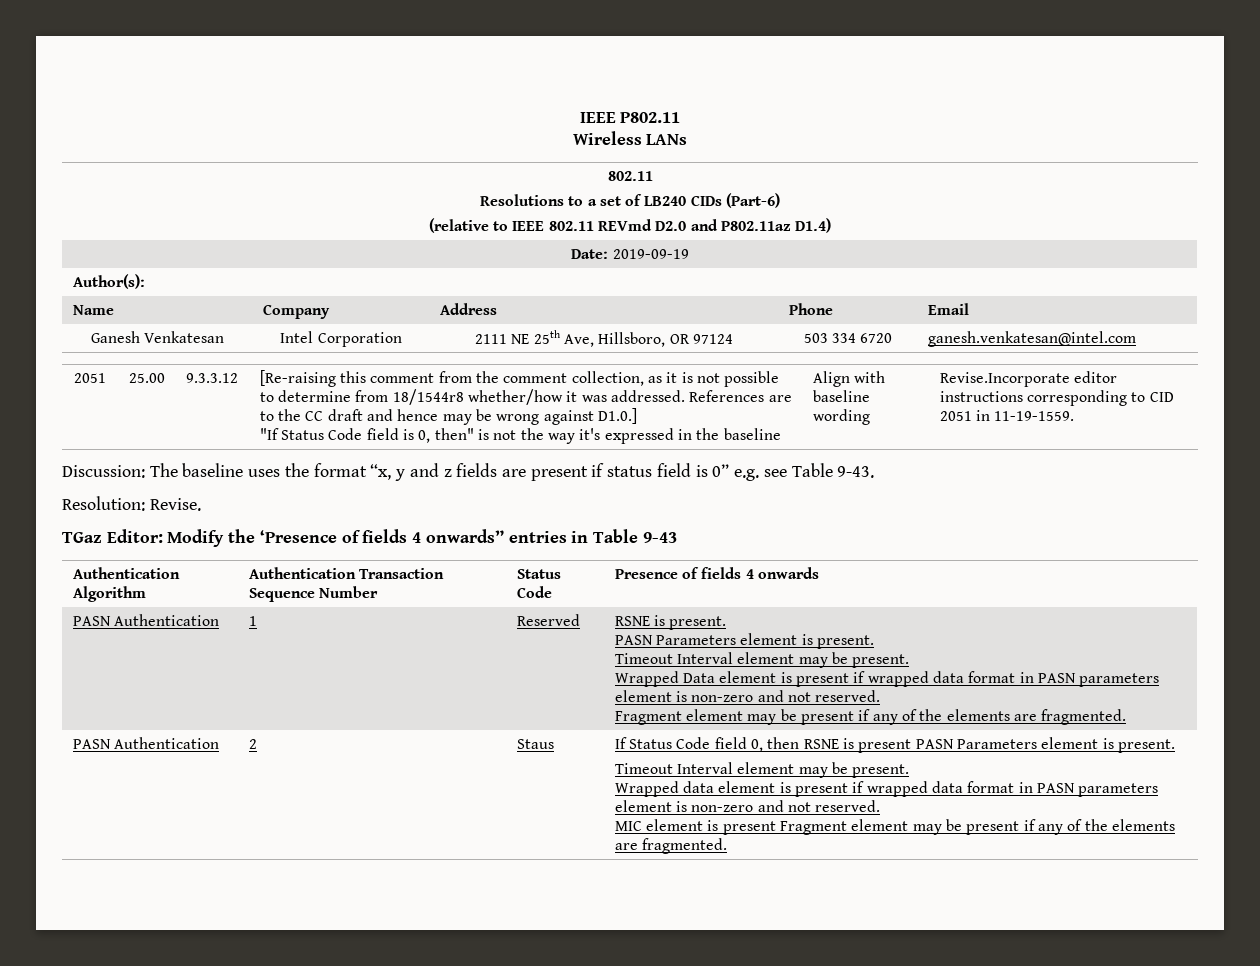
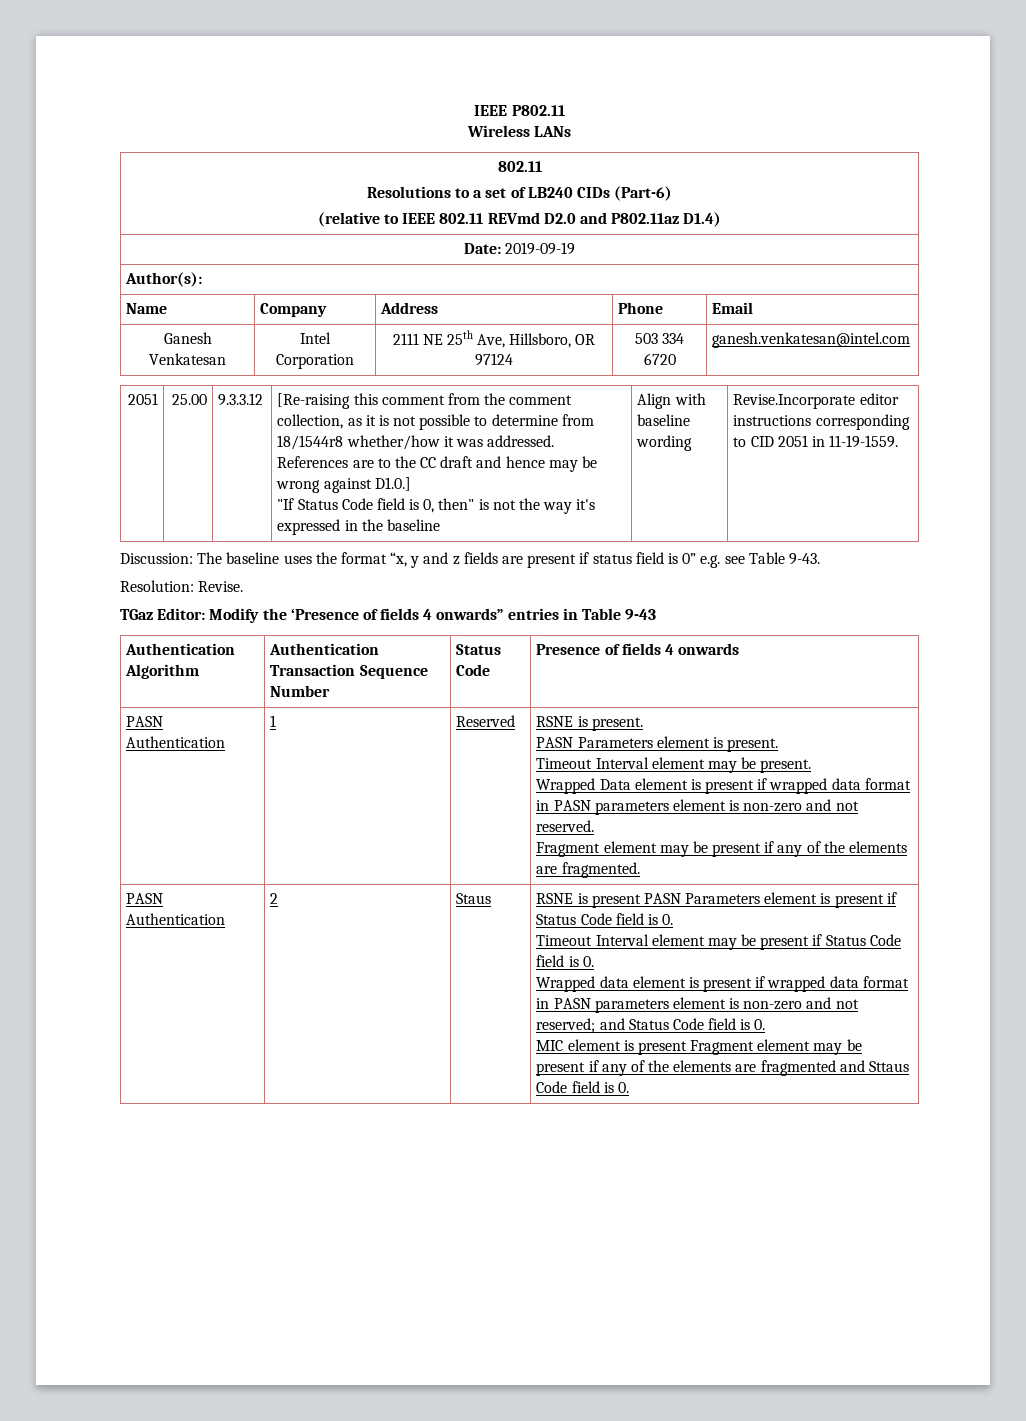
- If Status Code field 0, then RSNE is present PASN Parameters element is present.
- Timeout Interval element may be present.
+ RSNE is present PASN Parameters element is present if Status Code field is 0.
+ Timeout Interval element may be present if Status Code field is 0.
- Wrapped data element is present if wrapped data format in PASN parameters element is non-zero and not reserved.
+ Wrapped data element is present if wrapped data format in PASN parameters element is non-zero and not reserved; and Status Code field is 0.
- MIC element is present Fragment element may be present if any of the elements are fragmented.
+ MIC element is present Fragment element may be present if any of the elements are fragmented and Sttaus Code field is 0.

